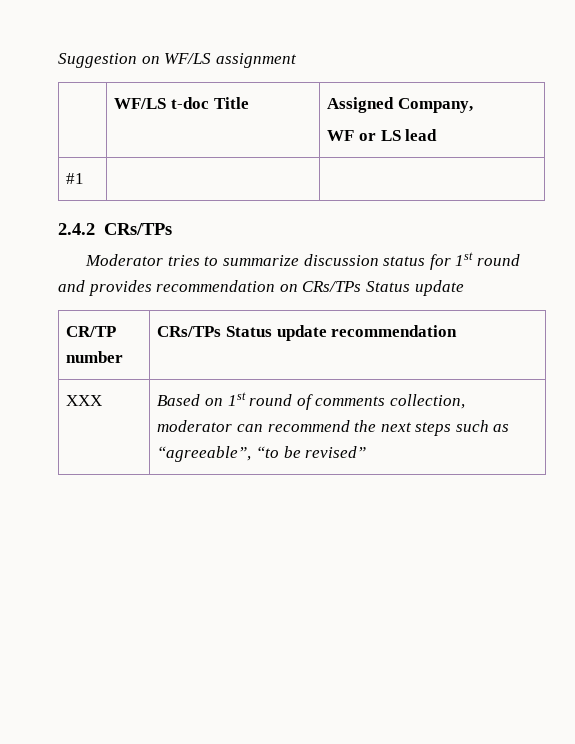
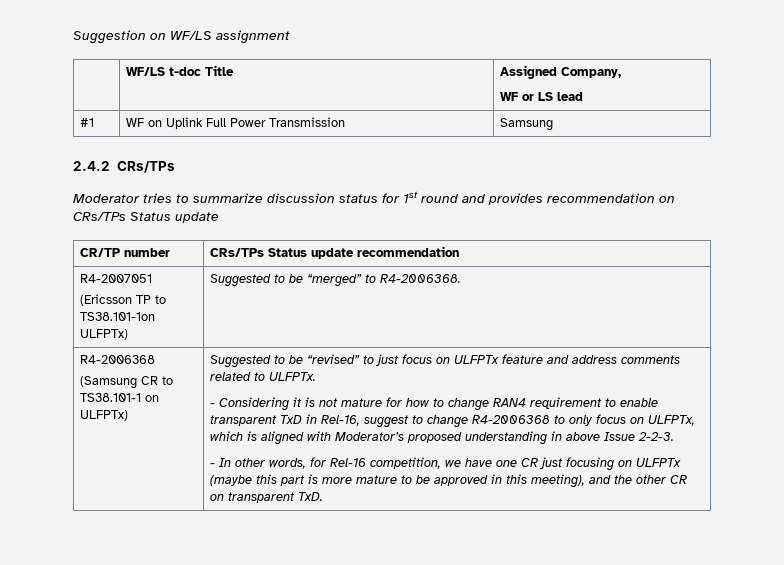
- #1 | |
+ #1 | WF on Uplink Full Power Transmission | Samsung
- XXX | Based on 1st round of comments collection, moderator can recommend the next steps such as “agreeable”, “to be revised”
+ R4-2007051
+ (Ericsson TP to TS38.101-1on ULFPTx) | Suggested to be “merged” to R4-2006368.
+ R4-2006368
+ (Samsung CR to TS38.101-1 on ULFPTx) | Suggested to be “revised” to just focus on ULFPTx feature and address comments related to ULFPTx.
+ - Considering it is not mature for how to change RAN4 requirement to enable transparent TxD in Rel-16, suggest to change R4-2006368 to only focus on ULFPTx, which is aligned with Moderator’s proposed understanding in above Issue 2-2-3.
+ - In other words, for Rel-16 competition, we have one CR just focusing on ULFPTx (maybe this part is more mature to be approved in this meeting), and the other CR on transparent TxD.

